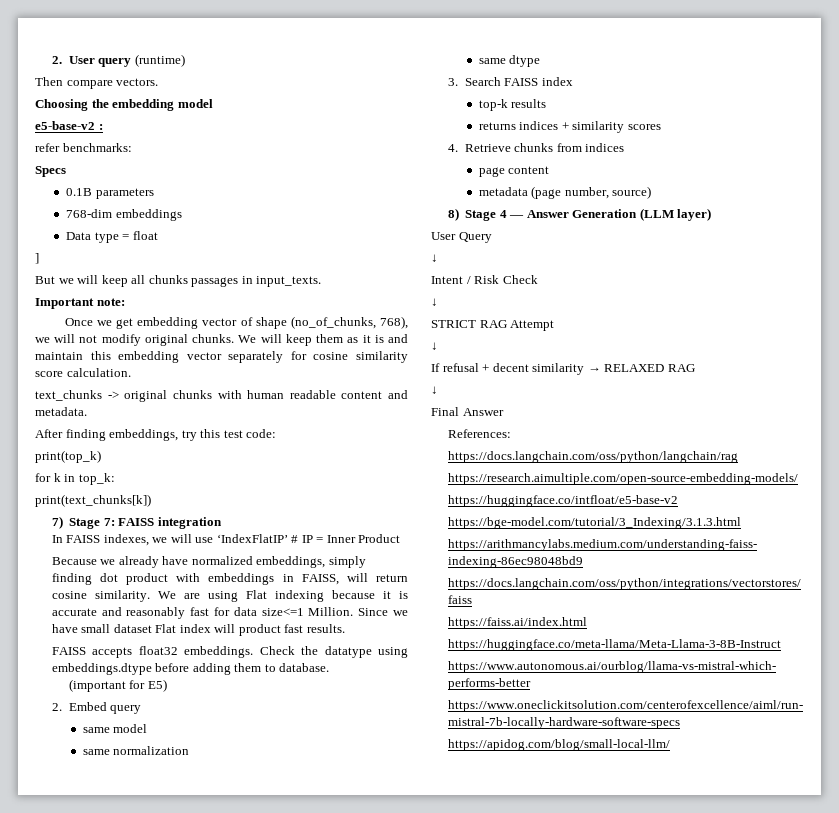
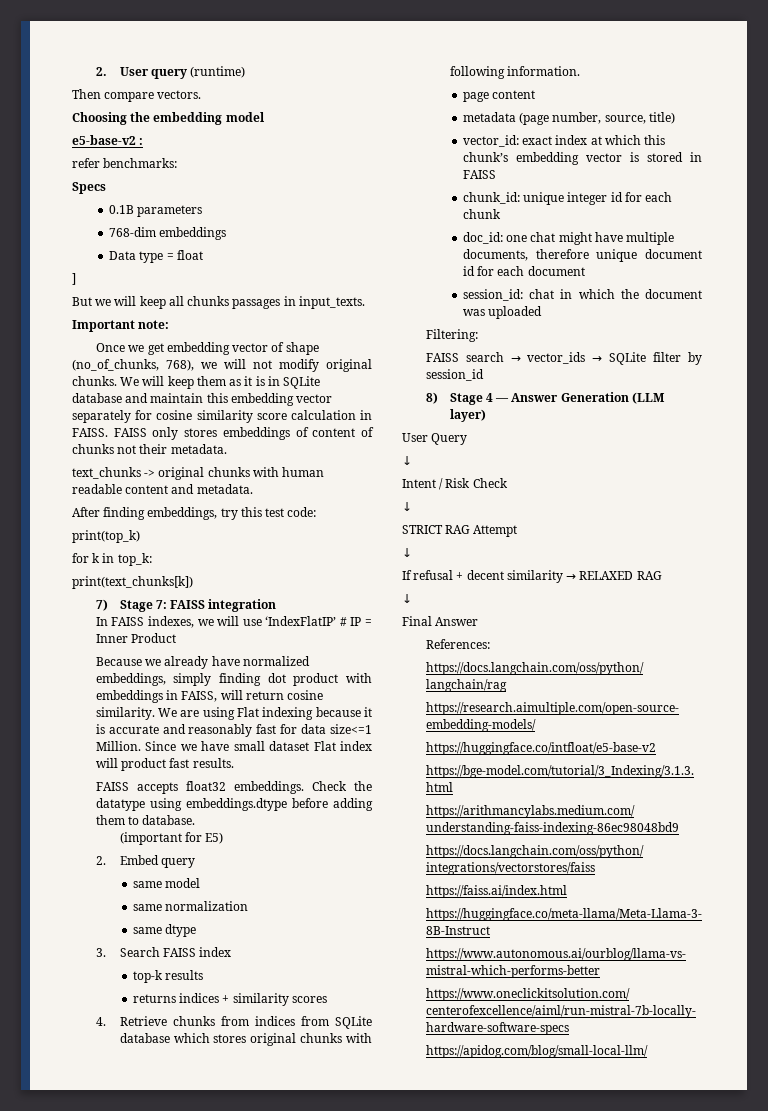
- We will keep them as it is and maintain this embedding vector separately for cosine similarity score calculation.
+ We will keep them as it is in SQLite database and maintain this embedding vector separately for cosine similarity score calculation in FAISS. FAISS only stores embeddings of content of chunks not their metadata.
- 4. Retrieve chunks from indices
+ 4. Retrieve chunks from indices from SQLite database which stores original chunks with following information.
- metadata (page number, source)
+ metadata (page number, source, title)
+ vector_id: exact index at which this chunk’s embedding vector is stored in FAISS
+ chunk_id: unique integer id for each chunk
+ doc_id: one chat might have multiple documents, therefore unique document id for each document
+ session_id: chat in which the document was uploaded
+ Filtering:
+ FAISS search → vector_ids → SQLite filter by session_id

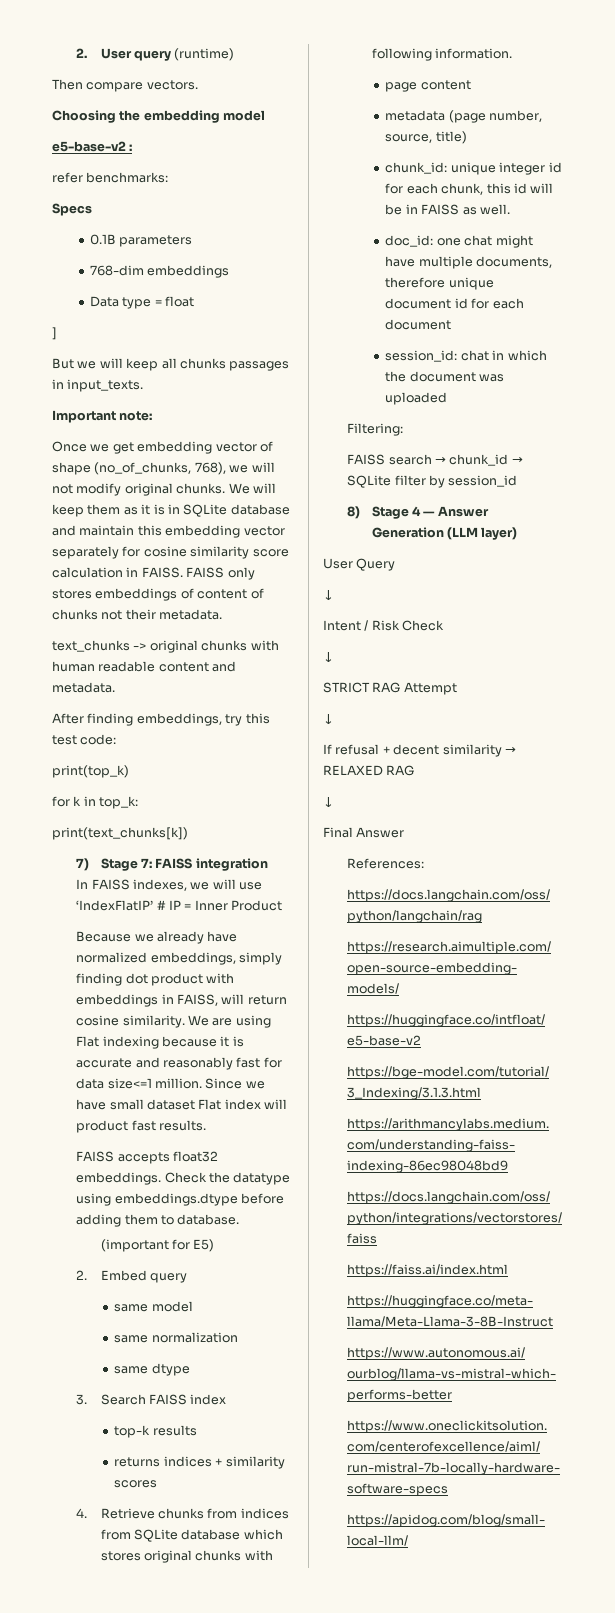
- We are using Flat indexing because it is accurate and reasonably fast for data size<=1 Million.
+ We are using Flat indexing because it is accurate and reasonably fast for data size<=1 million.
- vector_id: exact index at which this chunk’s embedding vector is stored in FAISS
- chunk_id: unique integer id for each chunk
+ chunk_id: unique integer id for each chunk, this id will be in FAISS as well.
- FAISS search → vector_ids → SQLite filter by session_id
+ FAISS search → chunk_id → SQLite filter by session_id

